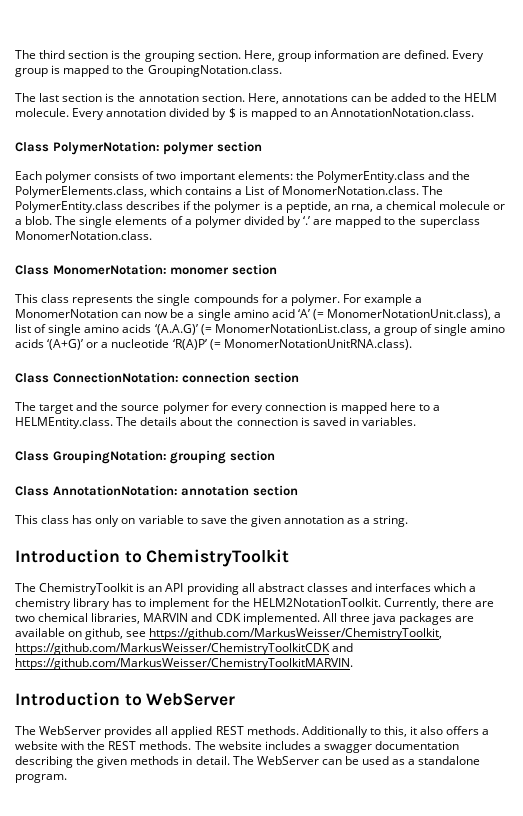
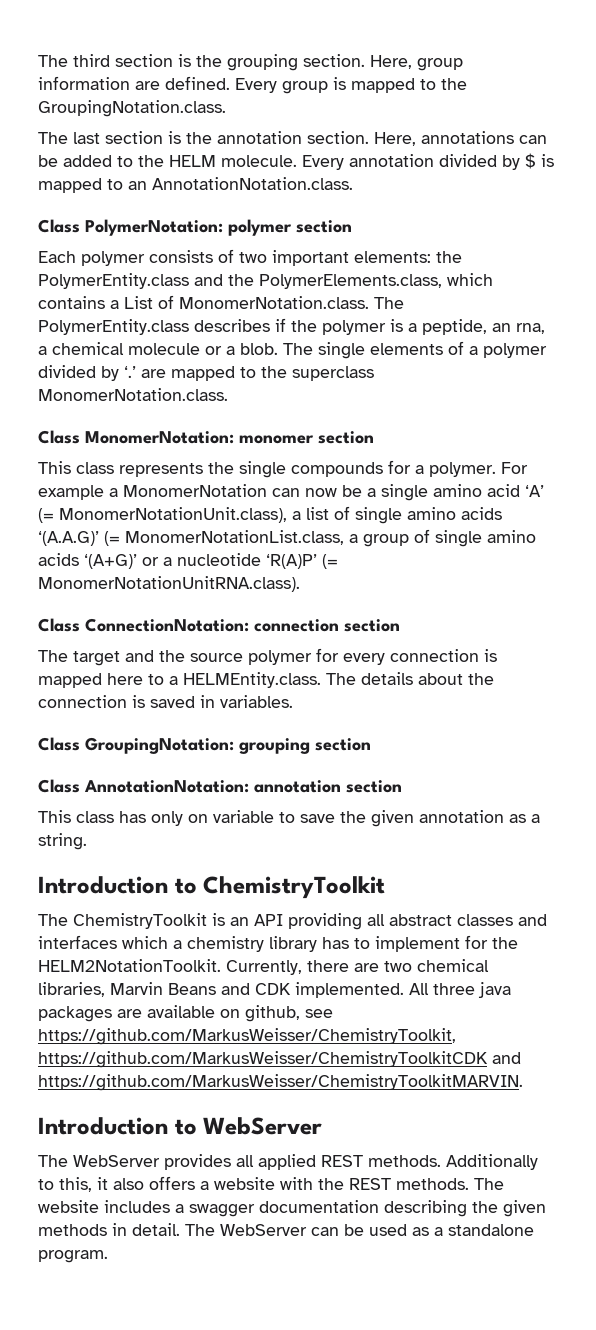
- Currently, there are two chemical libraries, MARVIN and CDK implemented.
+ Currently, there are two chemical libraries, Marvin Beans and CDK implemented.

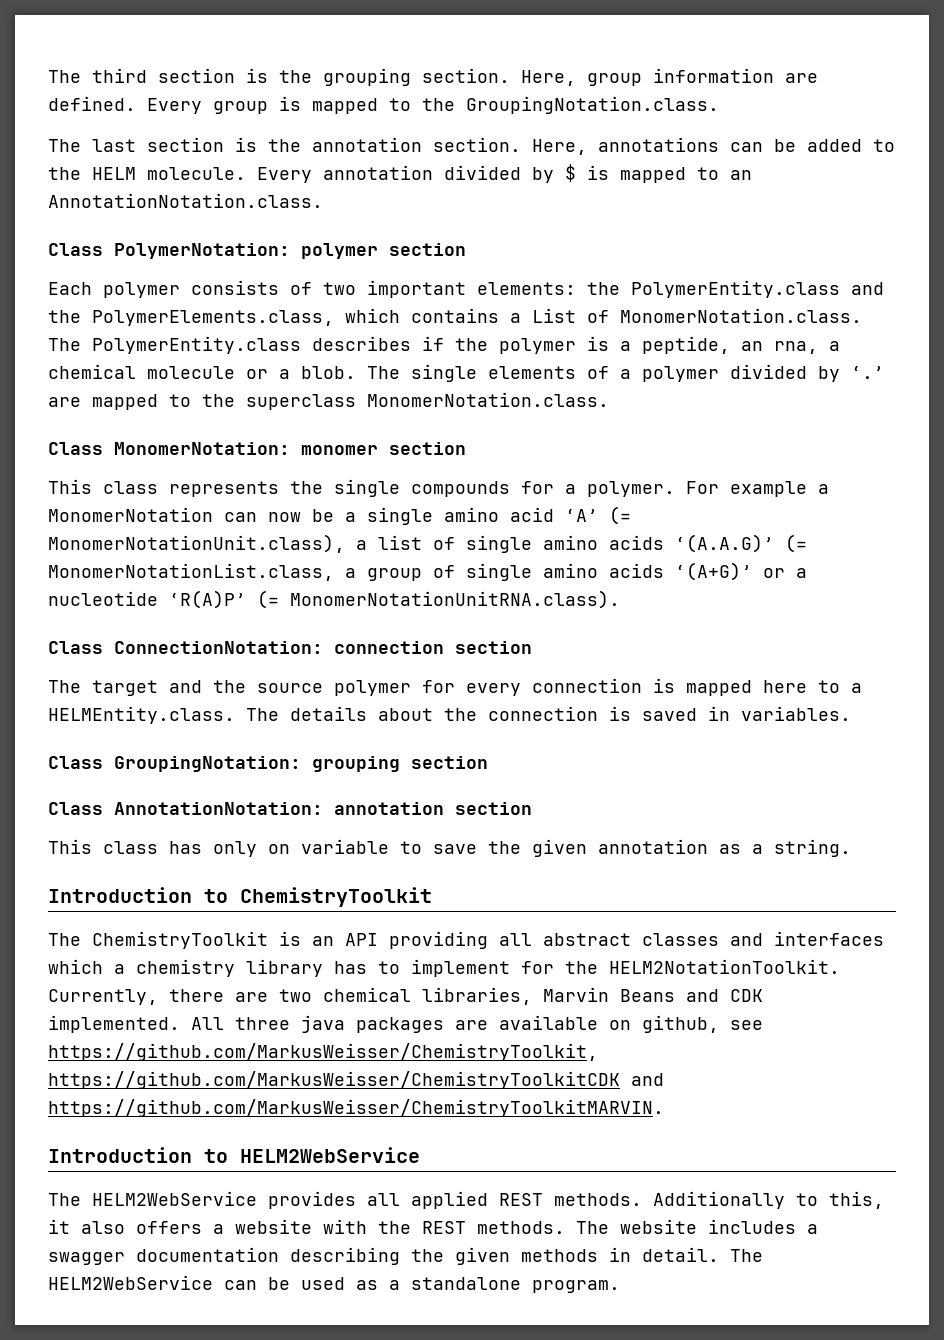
- Introduction to WebServer
- The WebServer provides all applied REST methods.
+ Introduction to HELM2WebService
+ The HELM2WebService provides all applied REST methods.
- The WebServer can be used as a standalone program.
+ The HELM2WebService can be used as a standalone program.

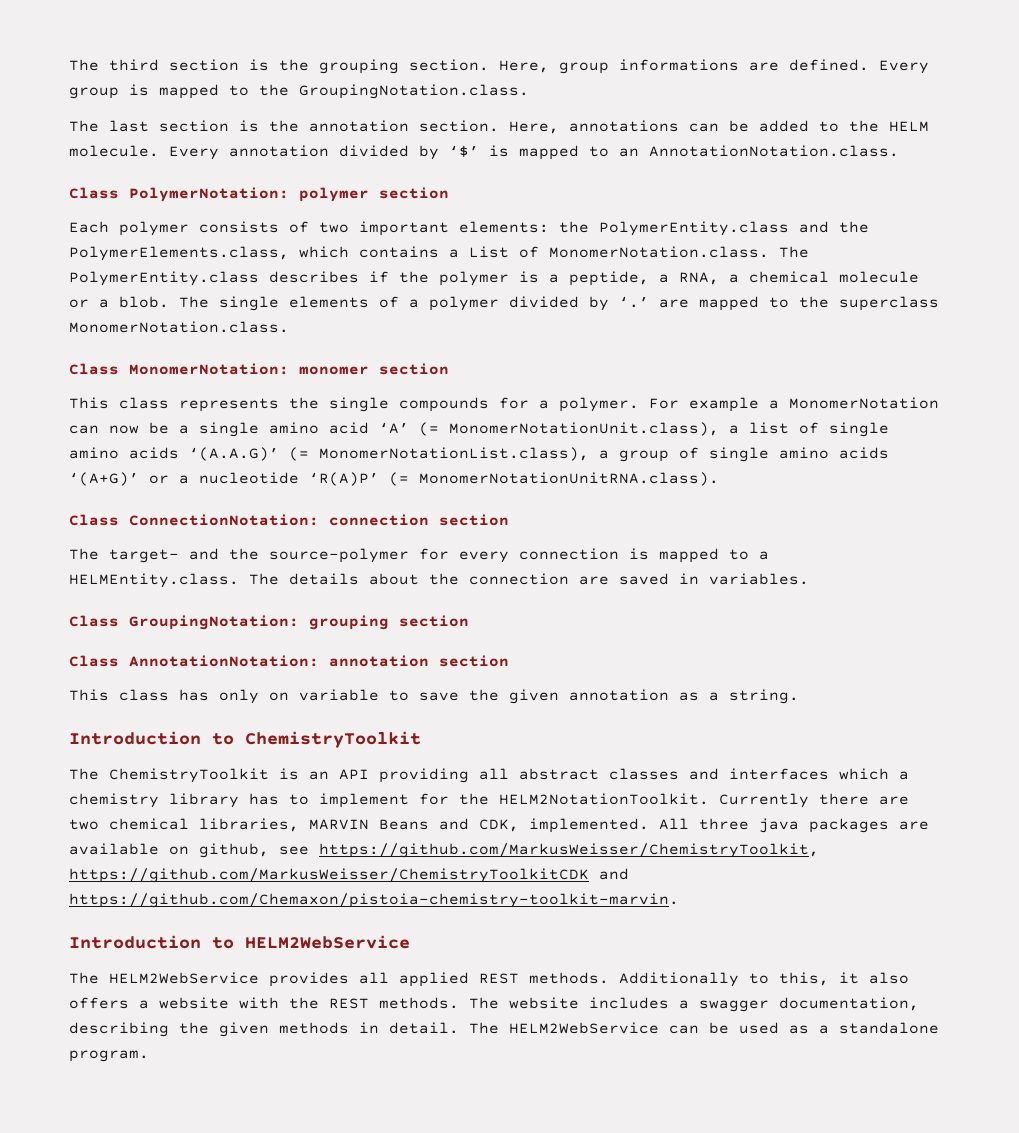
- Here, group information are defined.
+ Here, group informations are defined.
- Every annotation divided by $ is mapped to an AnnotationNotation.class.
+ Every annotation divided by ‘$’ is mapped to an AnnotationNotation.class.
- Each polymer consists of two important elements: the PolymerEntity.class and the PolymerElements.class, which contains a List of MonomerNotation.class. The PolymerEntity.class describes if the polymer is a peptide, an rna, a chemical molecule or a blob.
+ Each polymer consists of two important elements: the PolymerEntity.class and the PolymerElements.class, which contains a List of MonomerNotation.class. The PolymerEntity.class describes if the polymer is a peptide, a RNA, a chemical molecule or a blob.
- For example a MonomerNotation can now be a single amino acid ‘A’ (= MonomerNotationUnit.class), a list of single amino acids ‘(A.A.G)’ (= MonomerNotationList.class, a group of single amino acids ‘(A+G)’ or a nucleotide ‘R(A)P’ (= MonomerNotationUnitRNA.class).
+ For example a MonomerNotation can now be a single amino acid ‘A’ (= MonomerNotationUnit.class), a list of single amino acids ‘(A.A.G)’ (= MonomerNotationList.class), a group of single amino acids ‘(A+G)’ or a nucleotide ‘R(A)P’ (= MonomerNotationUnitRNA.class).
- The target and the source polymer for every connection is mapped here to a HELMEntity.class. The details about the connection is saved in variables.
+ The target- and the source-polymer for every connection is mapped to a HELMEntity.class. The details about the connection are saved in variables.
- Currently, there are two chemical libraries, Marvin Beans and CDK implemented.
+ Currently there are two chemical libraries, MARVIN Beans and CDK, implemented.
- All three java packages are available on github, see https://github.com/MarkusWeisser/ChemistryToolkit, https://github.com/MarkusWeisser/ChemistryToolkitCDK and https://github.com/MarkusWeisser/ChemistryToolkitMARVIN.
+ All three java packages are available on github, see https://github.com/MarkusWeisser/ChemistryToolkit, https://github.com/MarkusWeisser/ChemistryToolkitCDK and https://github.com/Chemaxon/pistoia-chemistry-toolkit-marvin.
- The website includes a swagger documentation describing the given methods in detail.
+ The website includes a swagger documentation, describing the given methods in detail.

